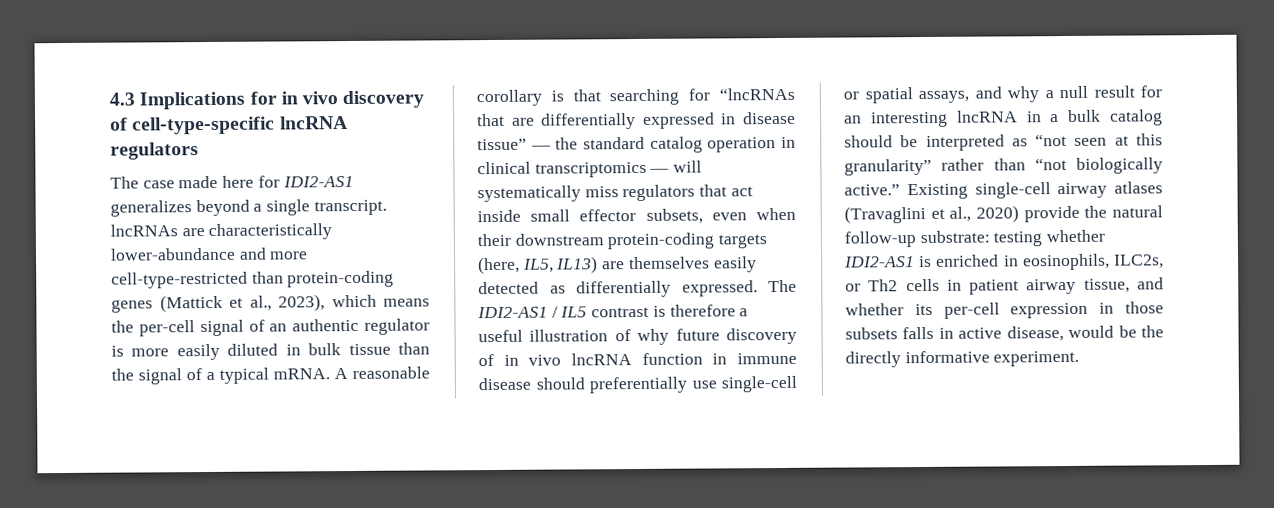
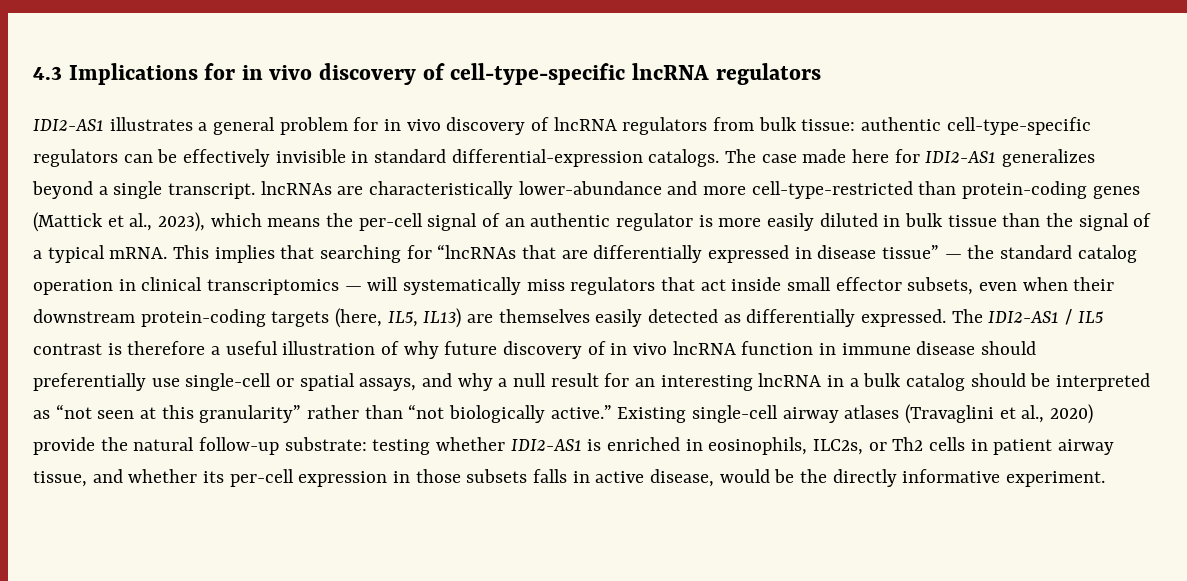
+ IDI2-AS1 illustrates a general problem for in vivo discovery of lncRNA regulators from bulk tissue: authentic cell-type-specific regulators can be effectively invisible in standard differential-expression catalogs.
- A reasonable corollary is that searching for “lncRNAs that are differentially expressed in disease tissue” — the standard catalog operation in clinical transcriptomics — will systematically miss regulators that act inside small effector subsets, even when their downstream protein-coding targets (here, IL5, IL13) are themselves easily detected as differentially expressed.
+ This implies that searching for “lncRNAs that are differentially expressed in disease tissue” — the standard catalog operation in clinical transcriptomics — will systematically miss regulators that act inside small effector subsets, even when their downstream protein-coding targets (here, IL5, IL13) are themselves easily detected as differentially expressed.

